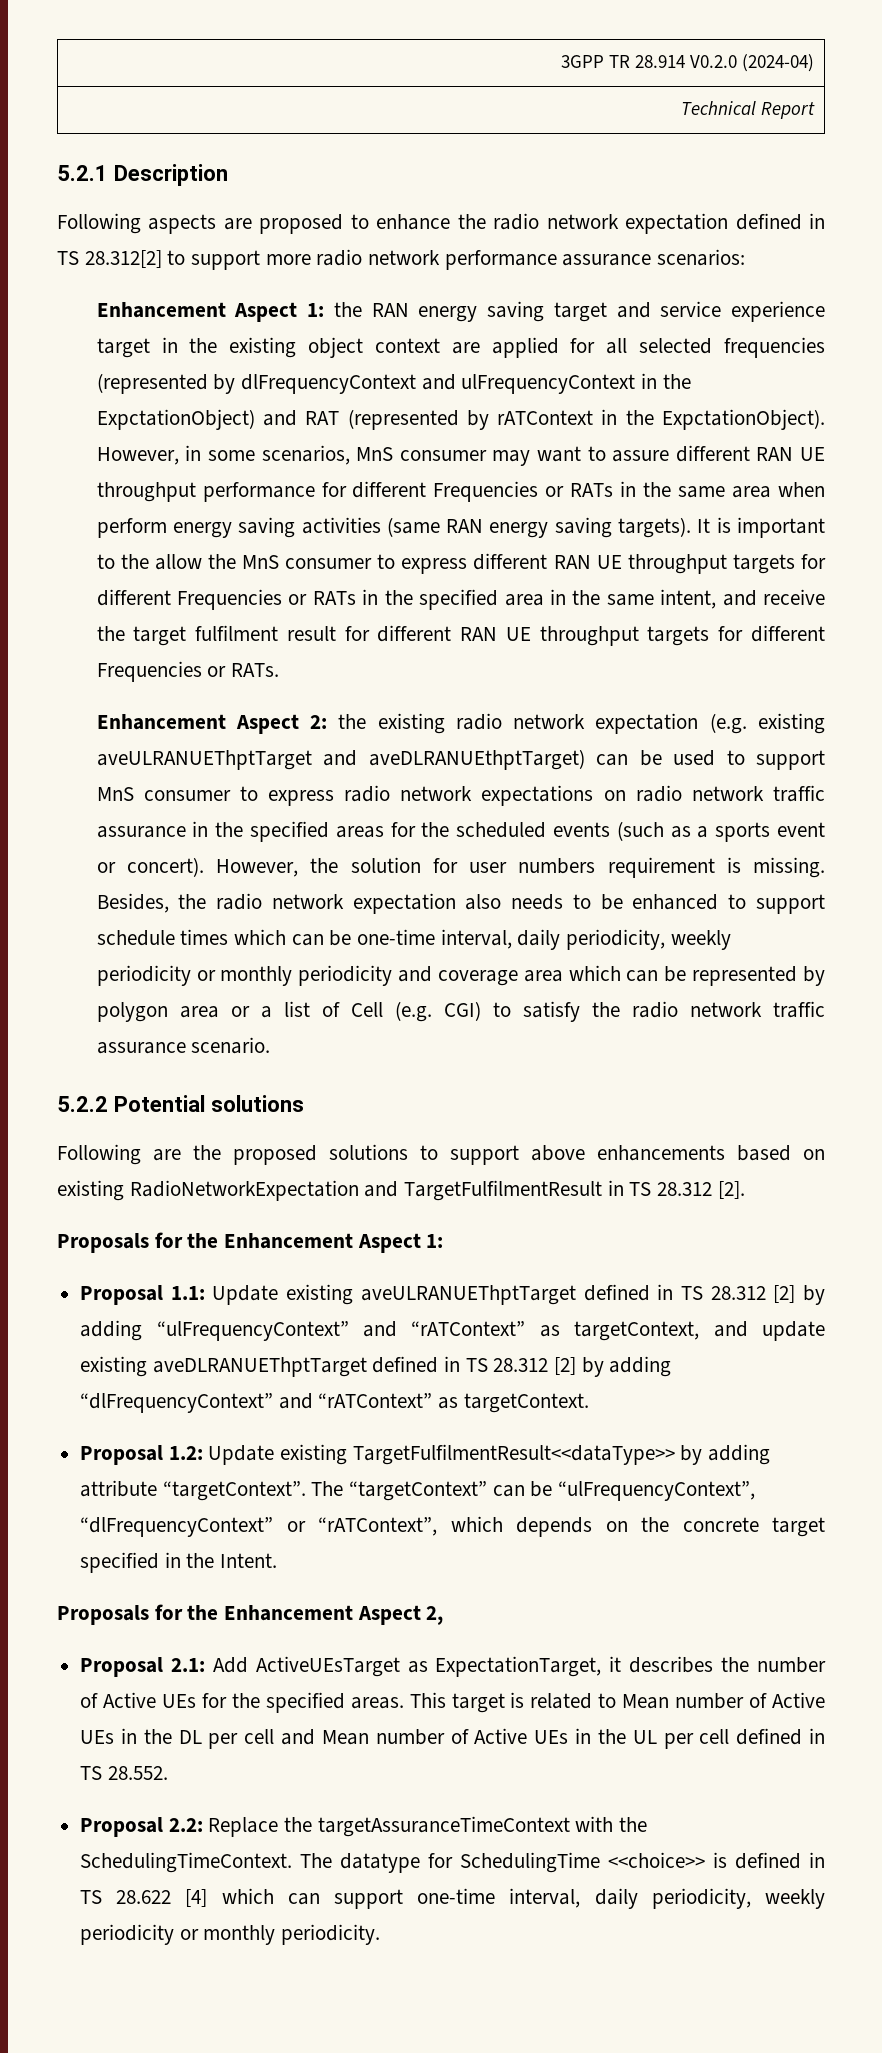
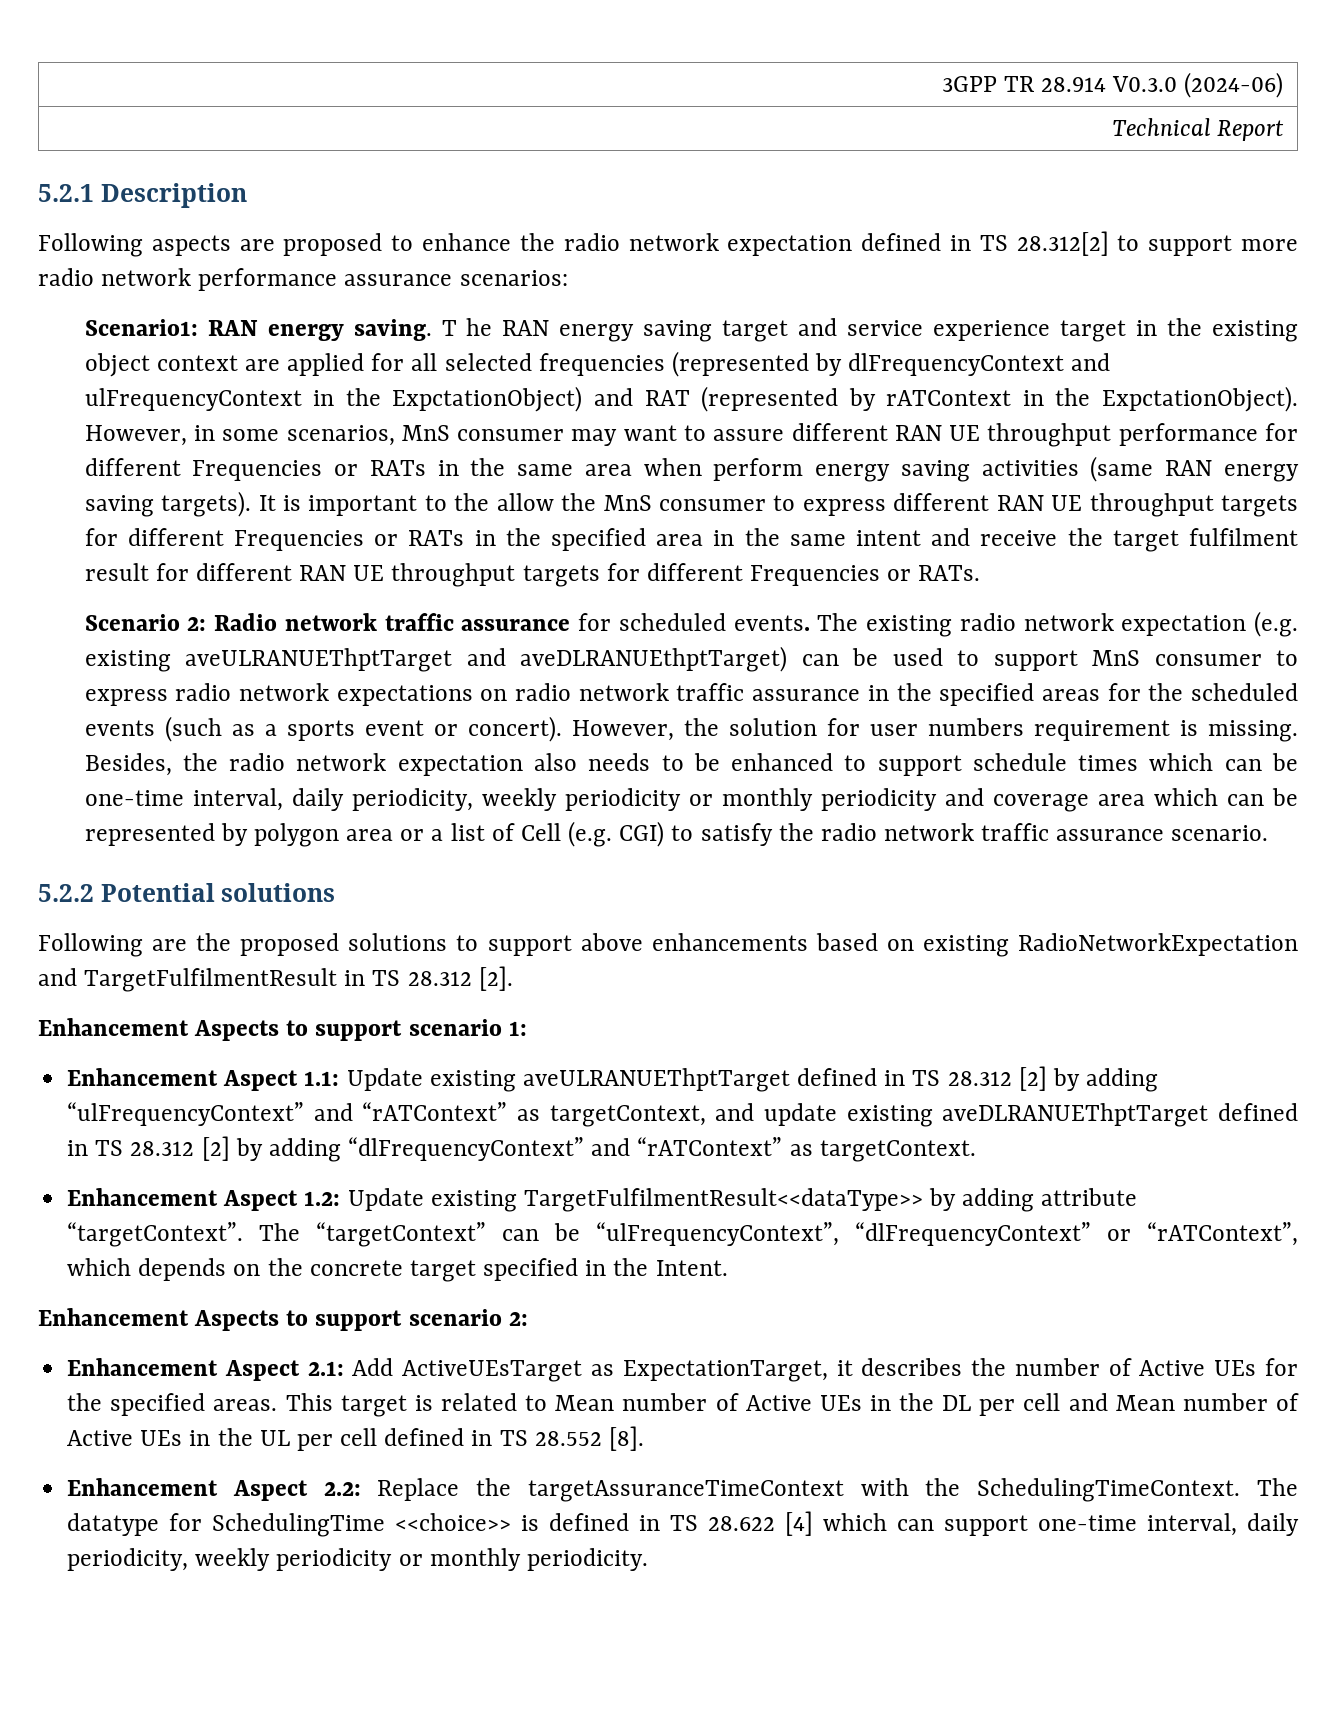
- 3GPP TR 28.914 V0.2.0 (2024-04)
+ 3GPP TR 28.914 V0.3.0 (2024-06)
- Enhancement Aspect 1: the RAN energy saving target and service experience target in the existing object context are applied for all selected frequencies (represented by dlFrequencyContext and ulFrequencyContext in the ExpctationObject) and RAT (represented by rATContext in the ExpctationObject).
+ Scenario1: RAN energy saving. T he RAN energy saving target and service experience target in the existing object context are applied for all selected frequencies (represented by dlFrequencyContext and ulFrequencyContext in the ExpctationObject) and RAT (represented by rATContext in the ExpctationObject).
- It is important to the allow the MnS consumer to express different RAN UE throughput targets for different Frequencies or RATs in the specified area in the same intent, and receive the target fulfilment result for different RAN UE throughput targets for different Frequencies or RATs.
+ It is important to the allow the MnS consumer to express different RAN UE throughput targets for different Frequencies or RATs in the specified area in the same intent and receive the target fulfilment result for different RAN UE throughput targets for different Frequencies or RATs.
- Enhancement Aspect 2: the existing radio network expectation (e.g. existing aveULRANUEThptTarget and aveDLRANUEthptTarget) can be used to support MnS consumer to express radio network expectations on radio network traffic assurance in the specified areas for the scheduled events (such as a sports event or concert).
+ Scenario 2: Radio network traffic assurance for scheduled events. The existing radio network expectation (e.g. existing aveULRANUEThptTarget and aveDLRANUEthptTarget) can be used to support MnS consumer to express radio network expectations on radio network traffic assurance in the specified areas for the scheduled events (such as a sports event or concert).
- Proposals for the Enhancement Aspect 1:
- Proposal 1.1: Update existing aveULRANUEThptTarget defined in TS 28.312 [2] by adding “ulFrequencyContext” and “rATContext” as targetContext, and update existing aveDLRANUEThptTarget defined in TS 28.312 [2] by adding “dlFrequencyContext” and “rATContext” as targetContext.
+ Enhancement Aspects to support scenario 1:
+ Enhancement Aspect 1.1: Update existing aveULRANUEThptTarget defined in TS 28.312 [2] by adding “ulFrequencyContext” and “rATContext” as targetContext, and update existing aveDLRANUEThptTarget defined in TS 28.312 [2] by adding “dlFrequencyContext” and “rATContext” as targetContext.
- Proposal 1.2: Update existing TargetFulfilmentResult<<dataType>> by adding attribute “targetContext”.
+ Enhancement Aspect 1.2: Update existing TargetFulfilmentResult<<dataType>> by adding attribute “targetContext”.
- Proposals for the Enhancement Aspect 2,
- Proposal 2.1: Add ActiveUEsTarget as ExpectationTarget, it describes the number of Active UEs for the specified areas.
+ Enhancement Aspects to support scenario 2:
+ Enhancement Aspect 2.1: Add ActiveUEsTarget as ExpectationTarget, it describes the number of Active UEs for the specified areas.
- This target is related to Mean number of Active UEs in the DL per cell and Mean number of Active UEs in the UL per cell defined in TS 28.552.
- Proposal 2.2: Replace the targetAssuranceTimeContext with the SchedulingTimeContext.
+ This target is related to Mean number of Active UEs in the DL per cell and Mean number of Active UEs in the UL per cell defined in TS 28.552 [8].
+ Enhancement Aspect 2.2: Replace the targetAssuranceTimeContext with the SchedulingTimeContext.

